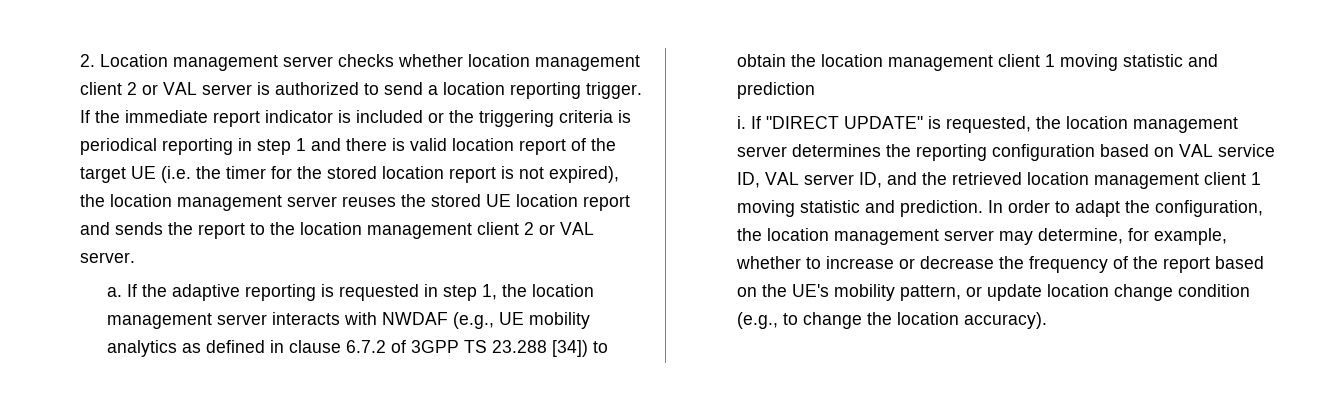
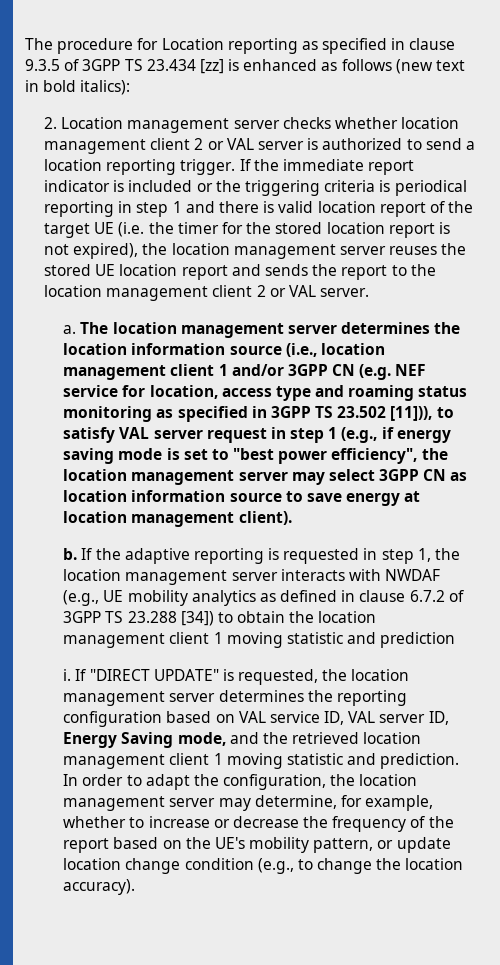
+ The procedure for Location reporting as specified in clause 9.3.5 of 3GPP TS 23.434 [zz] is enhanced as follows (new text in bold italics):
+ The location management server determines the location information source (i.e., location management client 1 and/or 3GPP CN (e.g. NEF service for location, access type and roaming status monitoring as specified in 3GPP TS 23.502 [11])), to satisfy VAL server request in step 1 (e.g., if energy saving mode is set to "best power efficiency", the location management server may select 3GPP CN as location information source to save energy at location management client).
+ b.
- If "DIRECT UPDATE" is requested, the location management server determines the reporting configuration based on VAL service ID, VAL server ID, and the retrieved location management client 1 moving statistic and prediction.
+ If "DIRECT UPDATE" is requested, the location management server determines the reporting configuration based on VAL service ID, VAL server ID, Energy Saving mode, and the retrieved location management client 1 moving statistic and prediction.

